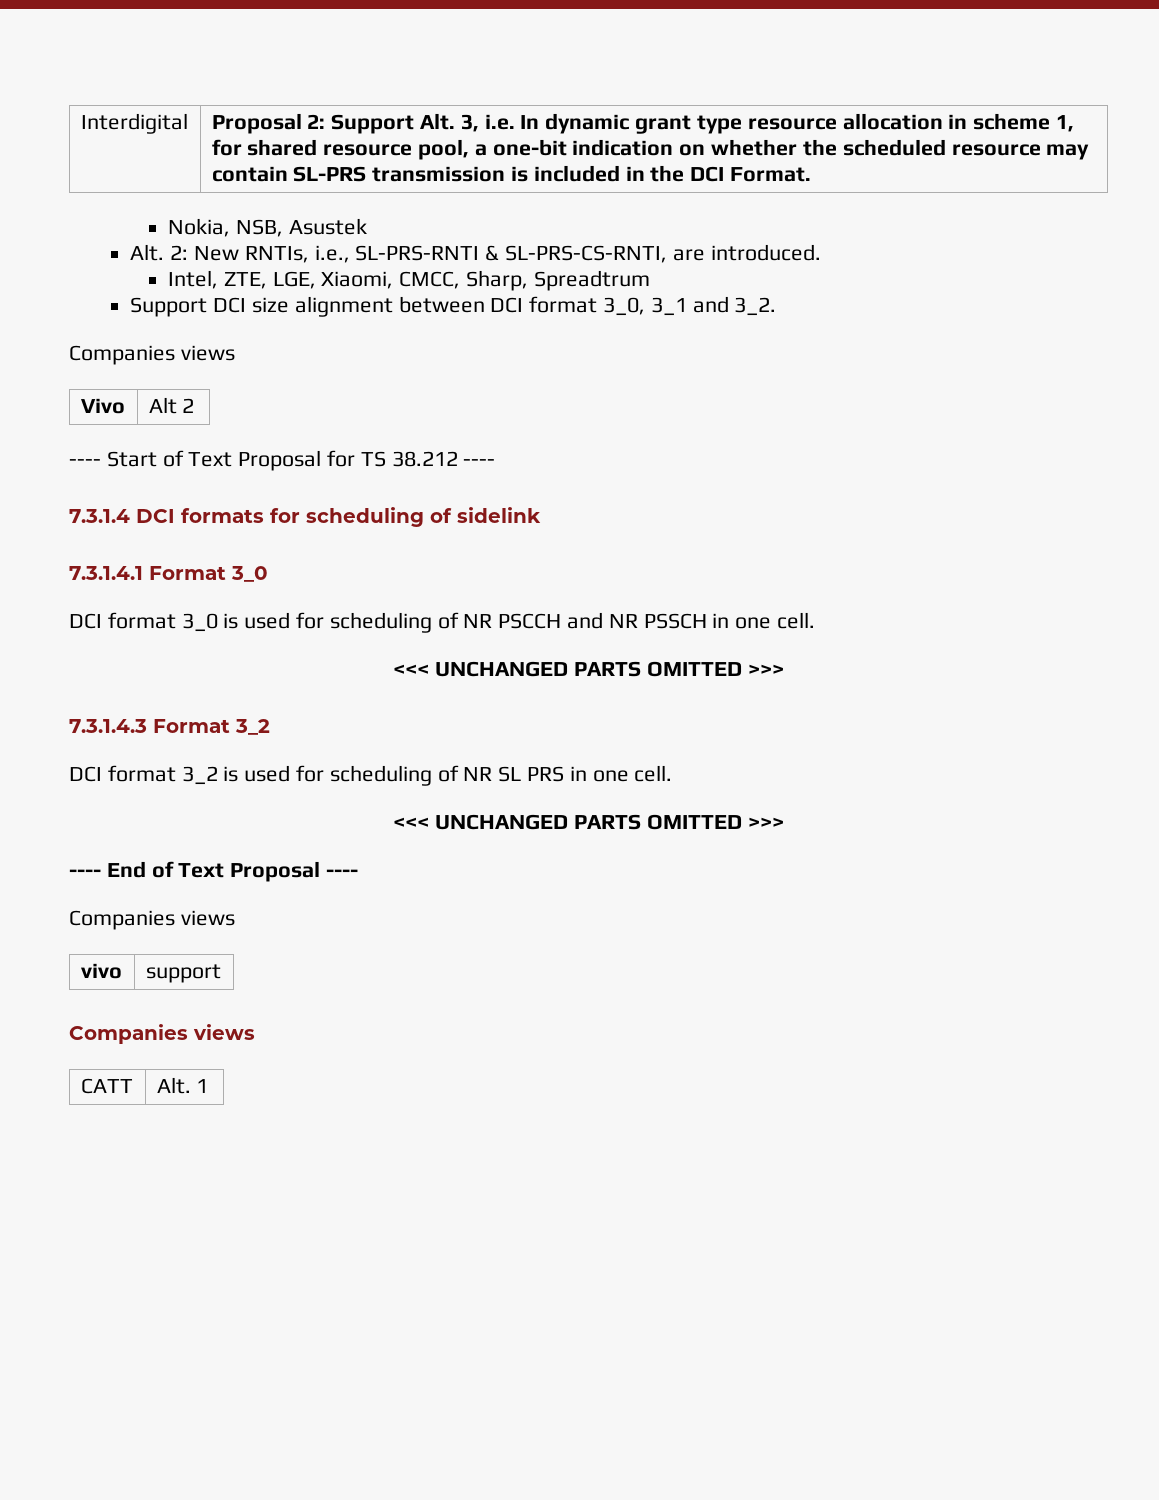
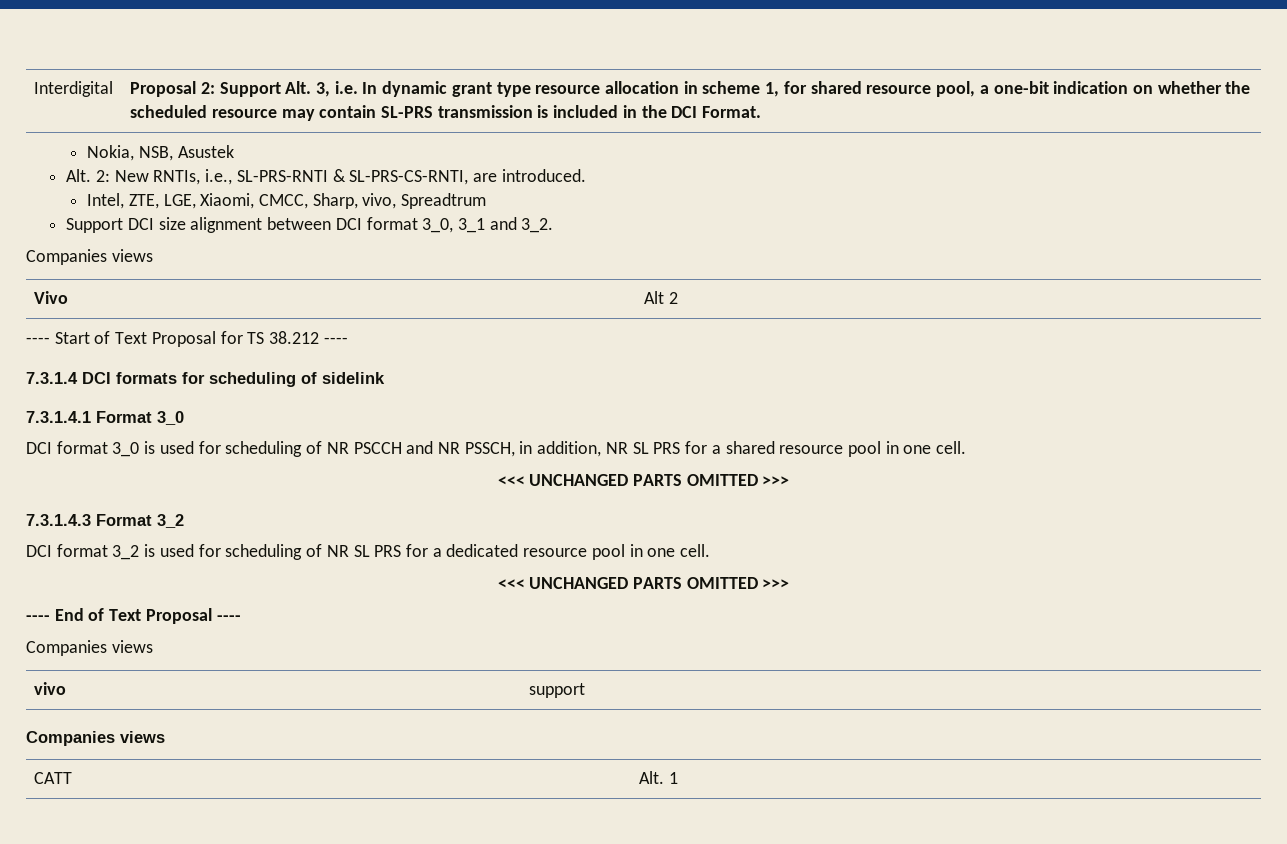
- Intel, ZTE, LGE, Xiaomi, CMCC, Sharp, Spreadtrum
+ Intel, ZTE, LGE, Xiaomi, CMCC, Sharp, vivo, Spreadtrum
- DCI format 3_0 is used for scheduling of NR PSCCH and NR PSSCH in one cell.
+ DCI format 3_0 is used for scheduling of NR PSCCH and NR PSSCH, in addition, NR SL PRS for a shared resource pool in one cell.
- DCI format 3_2 is used for scheduling of NR SL PRS in one cell.
+ DCI format 3_2 is used for scheduling of NR SL PRS for a dedicated resource pool in one cell.

